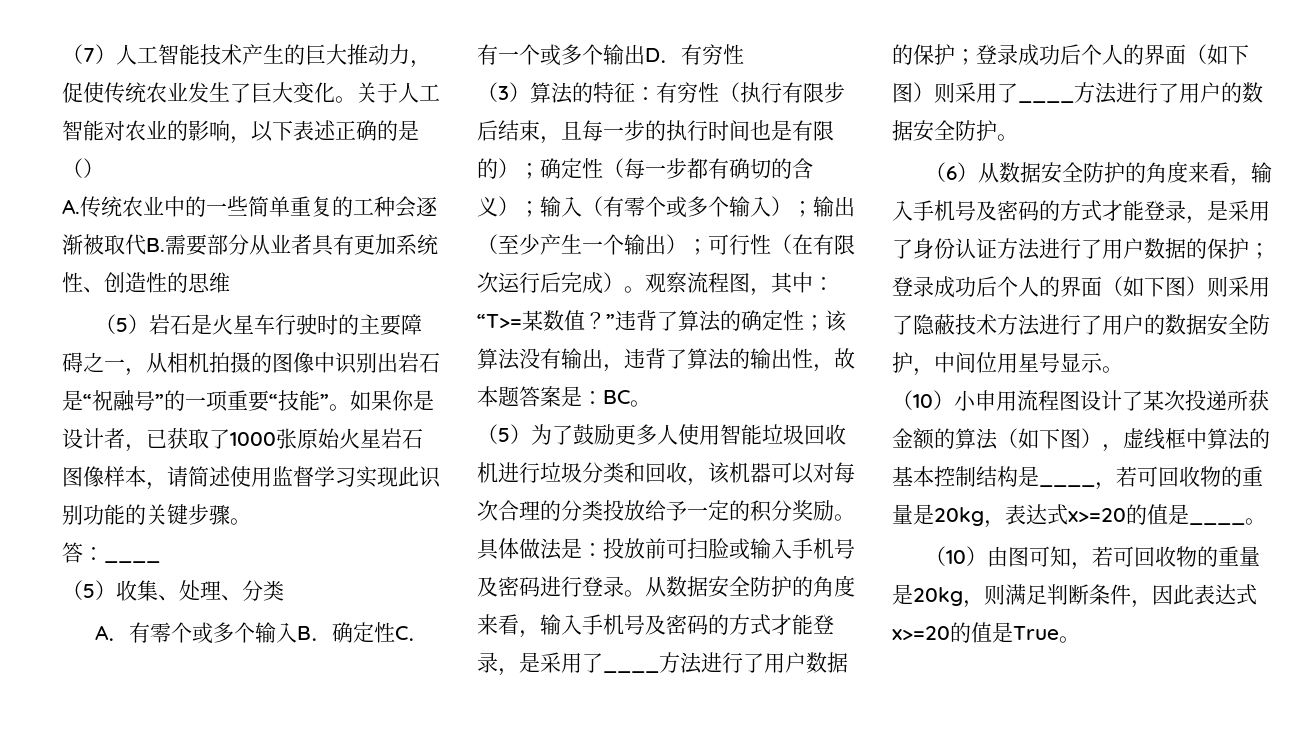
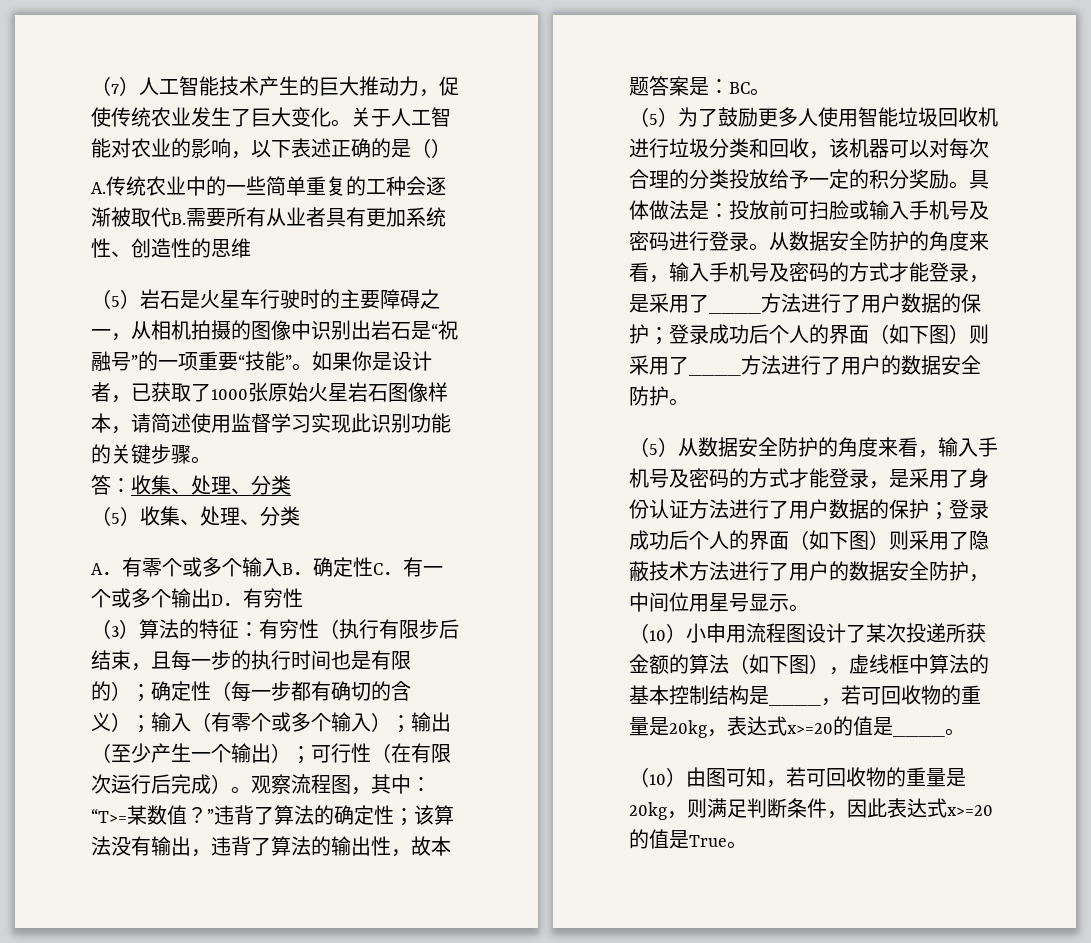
- A.传统农业中的一些简单重复的工种会逐渐被取代B.需要部分从业者具有更加系统性、创造性的思维
+ A.传统农业中的一些简单重复的工种会逐渐被取代B.需要所有从业者具有更加系统性、创造性的思维
- 答：____
+ 答：收集、处理、分类
- （6）从数据安全防护的角度来看，输入手机号及密码的方式才能登录，是采用了身份认证方法进行了用户数据的保护；登录成功后个人的界面（如下图）则采用了隐蔽技术方法进行了用户的数据安全防护，中间位用星号显示。
+ （5）从数据安全防护的角度来看，输入手机号及密码的方式才能登录，是采用了身份认证方法进行了用户数据的保护；登录成功后个人的界面（如下图）则采用了隐蔽技术方法进行了用户的数据安全防护，中间位用星号显示。

